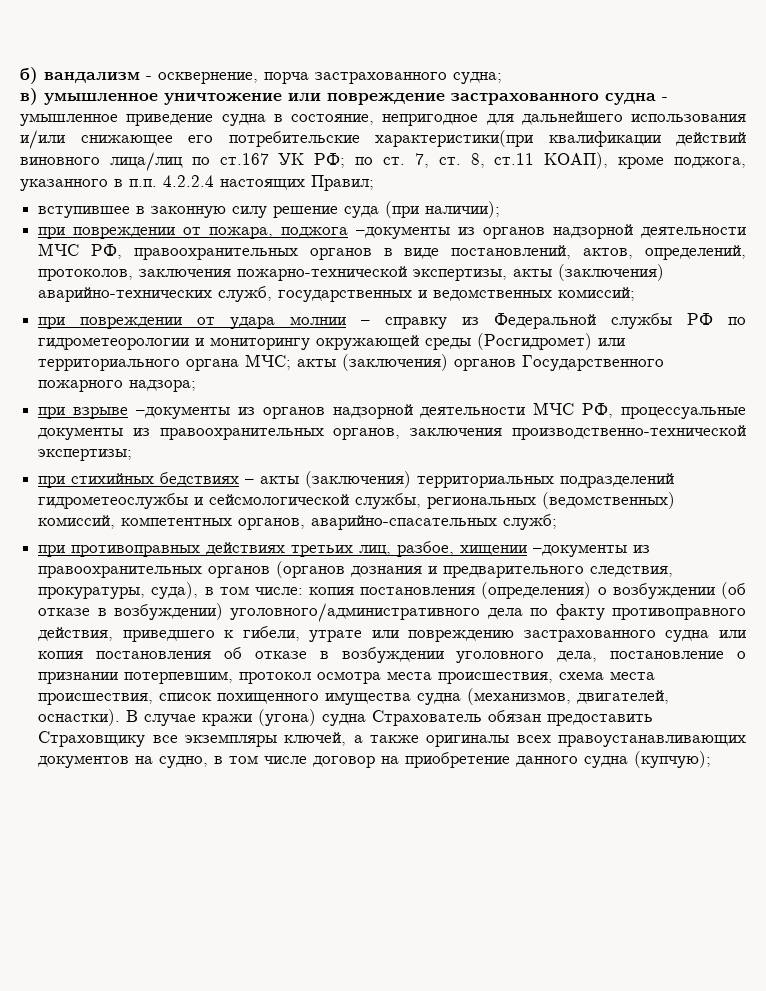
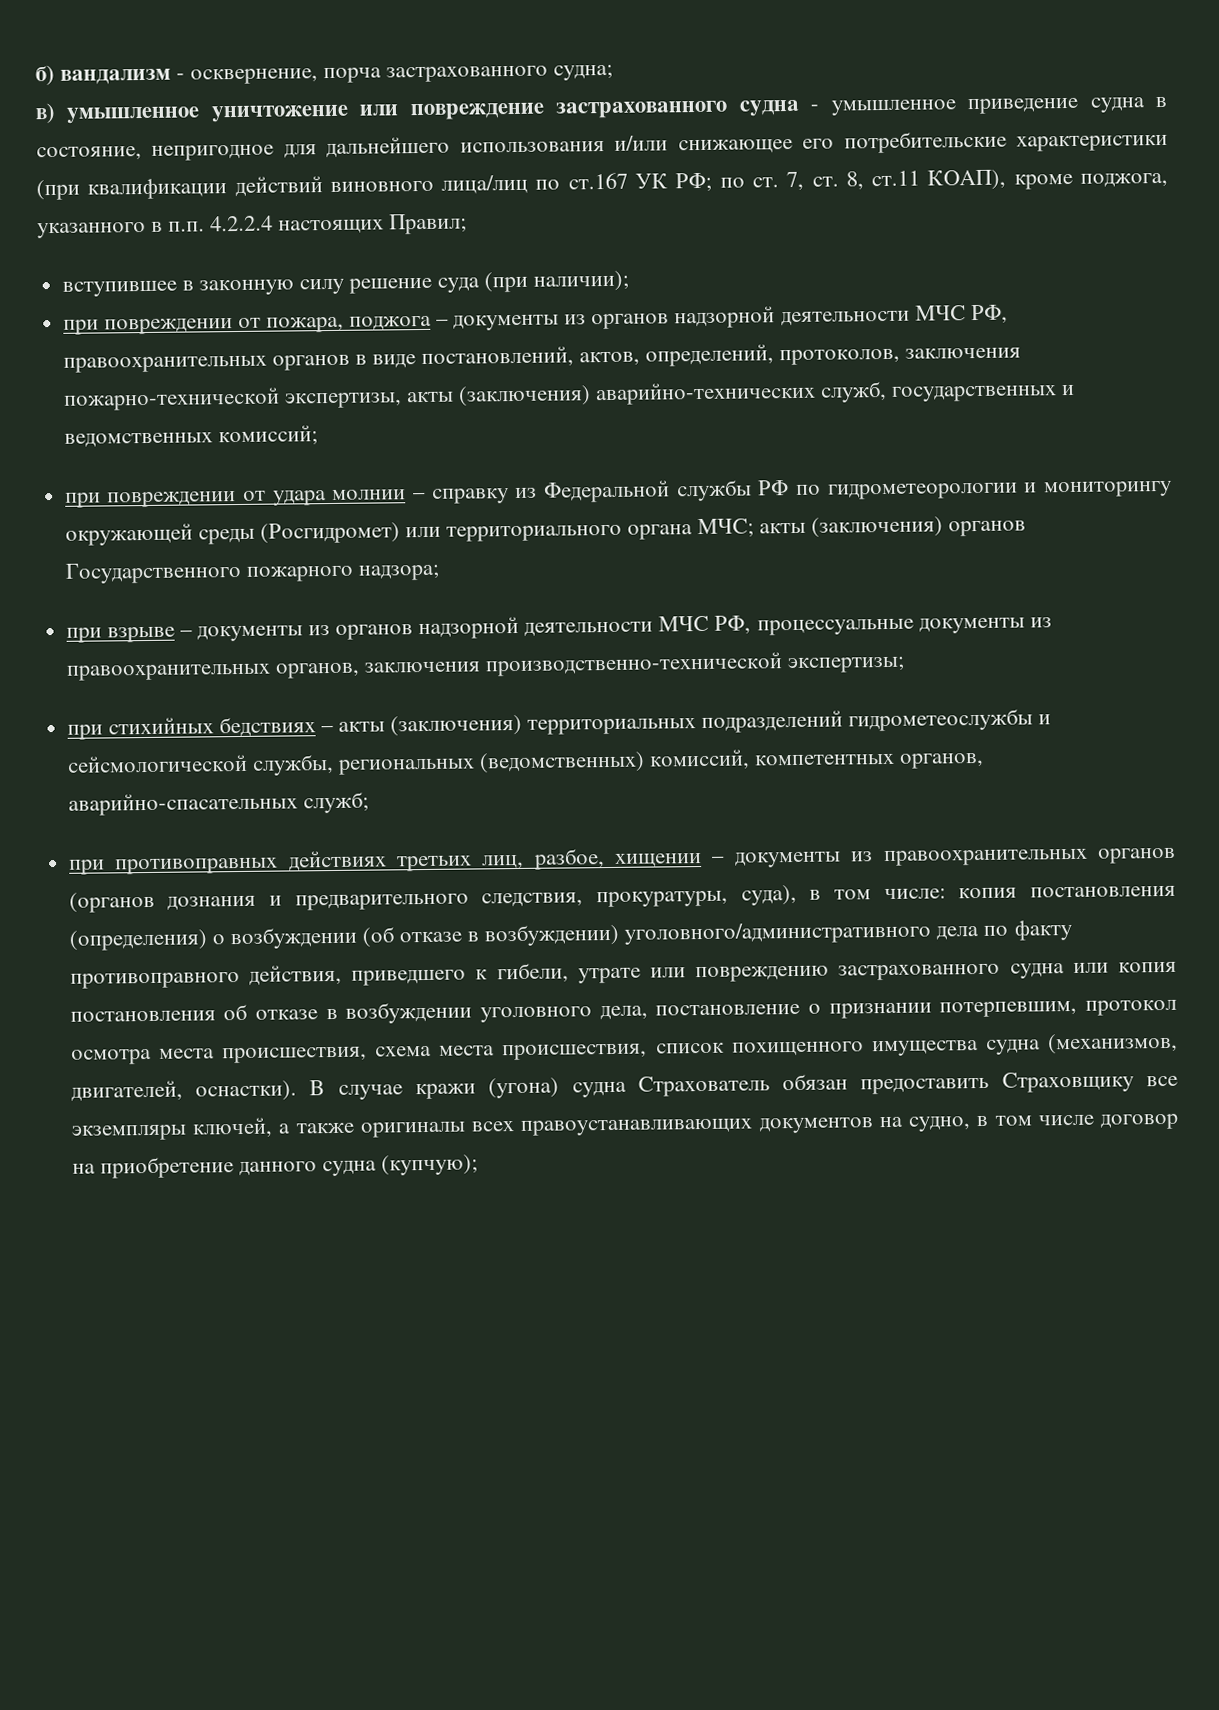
- в) умышленное уничтожение или повреждение застрахованного судна - умышленное приведение судна в состояние, непригодное для дальнейшего использования и/или снижающее его потребительские характеристики(при квалификации действий виновного лица/лиц по ст.167 УК РФ; по ст. 7, ст. 8, ст.11 КОАП), кроме поджога, указанного в п.п. 4.2.2.4 настоящих Правил;
+ в) умышленное уничтожение или повреждение застрахованного судна - умышленное приведение судна в состояние, непригодное для дальнейшего использования и/или снижающее его потребительские характеристики (при квалификации действий виновного лица/лиц по ст.167 УК РФ; по ст. 7, ст. 8, ст.11 КОАП), кроме поджога, указанного в п.п. 4.2.2.4 настоящих Правил;
- при повреждении от пожара, поджога –документы из органов надзорной деятельности МЧС РФ, правоохранительных органов в виде постановлений, актов, определений, протоколов, заключения пожарно-технической экспертизы, акты (заключения) аварийно-технических служб, государственных и ведомственных комиссий;
+ при повреждении от пожара, поджога – документы из органов надзорной деятельности МЧС РФ, правоохранительных органов в виде постановлений, актов, определений, протоколов, заключения пожарно-технической экспертизы, акты (заключения) аварийно-технических служб, государственных и ведомственных комиссий;
- при взрыве –документы из органов надзорной деятельности МЧС РФ, процессуальные документы из правоохранительных органов, заключения производственно-технической экспертизы;
+ при взрыве – документы из органов надзорной деятельности МЧС РФ, процессуальные документы из правоохранительных органов, заключения производственно-технической экспертизы;
- при противоправных действиях третьих лиц, разбое, хищении –документы из правоохранительных органов (органов дознания и предварительного следствия, прокуратуры, суда), в том числе:
+ при противоправных действиях третьих лиц, разбое, хищении – документы из правоохранительных органов (органов дознания и предварительного следствия, прокуратуры, суда), в том числе:

